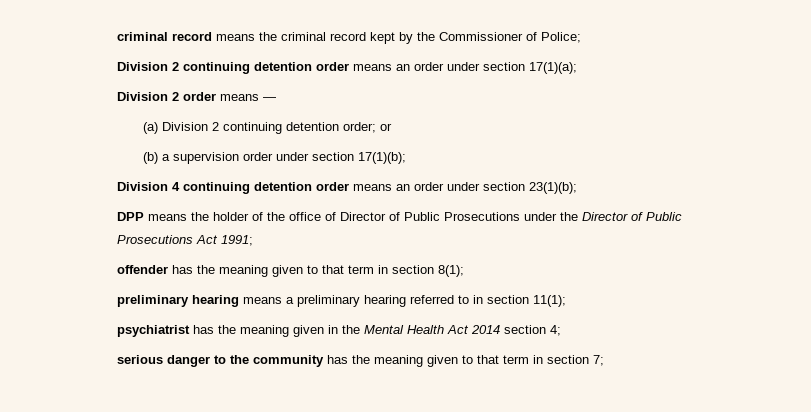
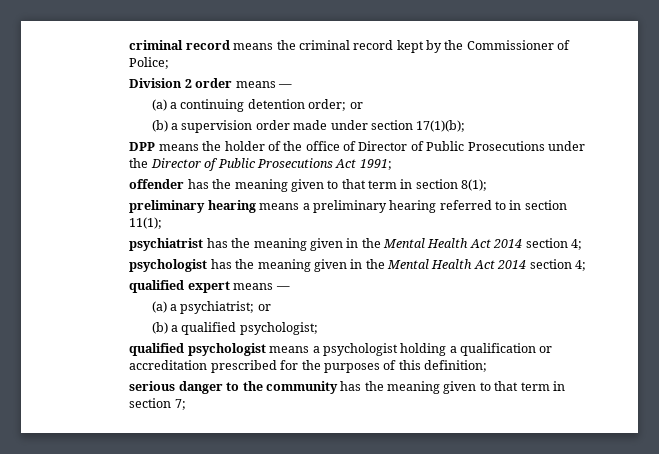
- Division 2 continuing detention order means an order under section 17(1)(a);
- (a) Division 2 continuing detention order; or
+ (a) a continuing detention order; or
- (b) a supervision order under section 17(1)(b);
+ (b) a supervision order made under section 17(1)(b);
- Division 4 continuing detention order means an order under section 23(1)(b);
+ psychologist has the meaning given in the Mental Health Act 2014 section 4;
+ qualified expert means —
+ (a) a psychiatrist; or
+ (b) a qualified psychologist;
+ qualified psychologist means a psychologist holding a qualification or accreditation prescribed for the purposes of this definition;

